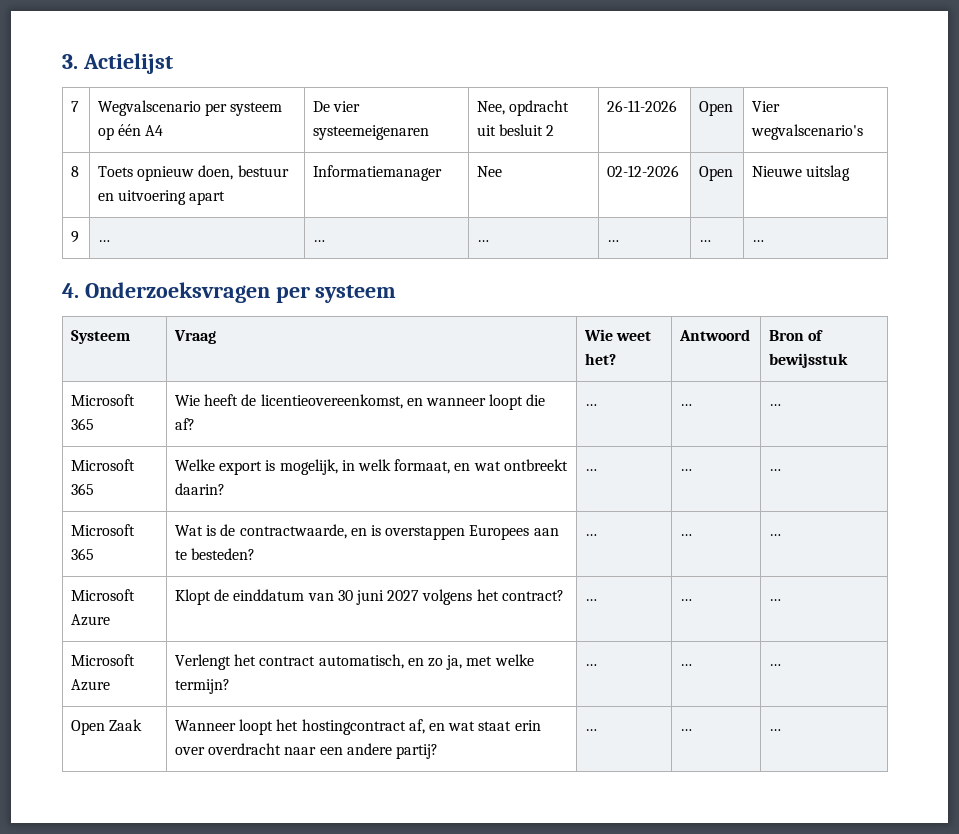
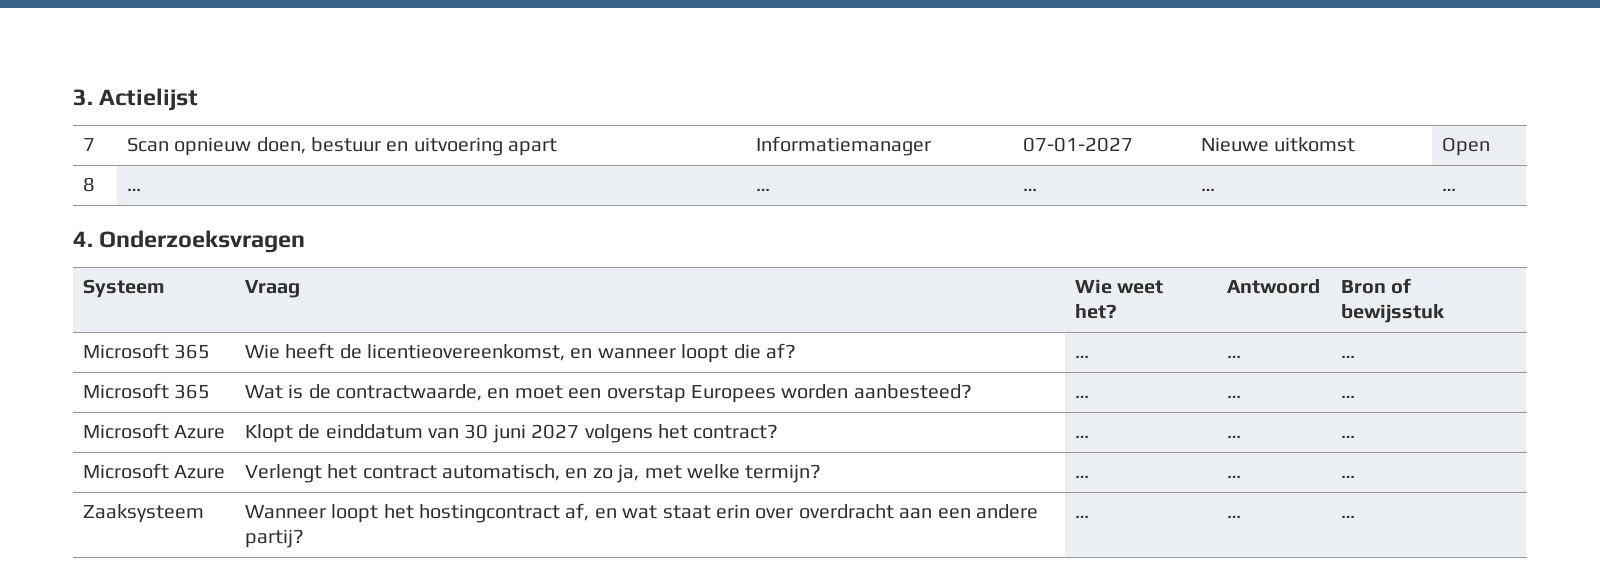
- 7 | Wegvalscenario per systeem op één A4 | De vier systeemeigenaren | Nee, opdracht uit besluit 2 | 26-11-2026 | Open | Vier wegvalscenario's
- 8 | Toets opnieuw doen, bestuur en uitvoering apart | Informatiemanager | Nee | 02-12-2026 | Open | Nieuwe uitslag
- 9 | … | … | … | … | … | …
+ 7 | Scan opnieuw doen, bestuur en uitvoering apart | Informatiemanager | 07-01-2027 | Nieuwe uitkomst | Open
+ 8 | … | … | … | … | …
- 4. Onderzoeksvragen per systeem
+ 4. Onderzoeksvragen
- Microsoft 365 | Welke export is mogelijk, in welk formaat, en wat ontbreekt daarin? | … | … | …
- Microsoft 365 | Wat is de contractwaarde, en is overstappen Europees aan te besteden? | … | … | …
+ Microsoft 365 | Wat is de contractwaarde, en moet een overstap Europees worden aanbesteed? | … | … | …
- Open Zaak | Wanneer loopt het hostingcontract af, en wat staat erin over overdracht naar een andere partij? | … | … | …
+ Zaaksysteem | Wanneer loopt het hostingcontract af, en wat staat erin over overdracht aan een andere partij? | … | … | …

